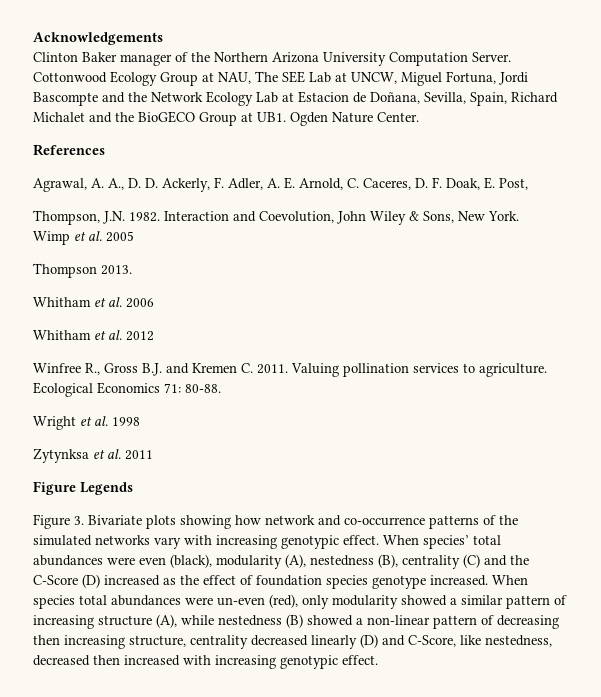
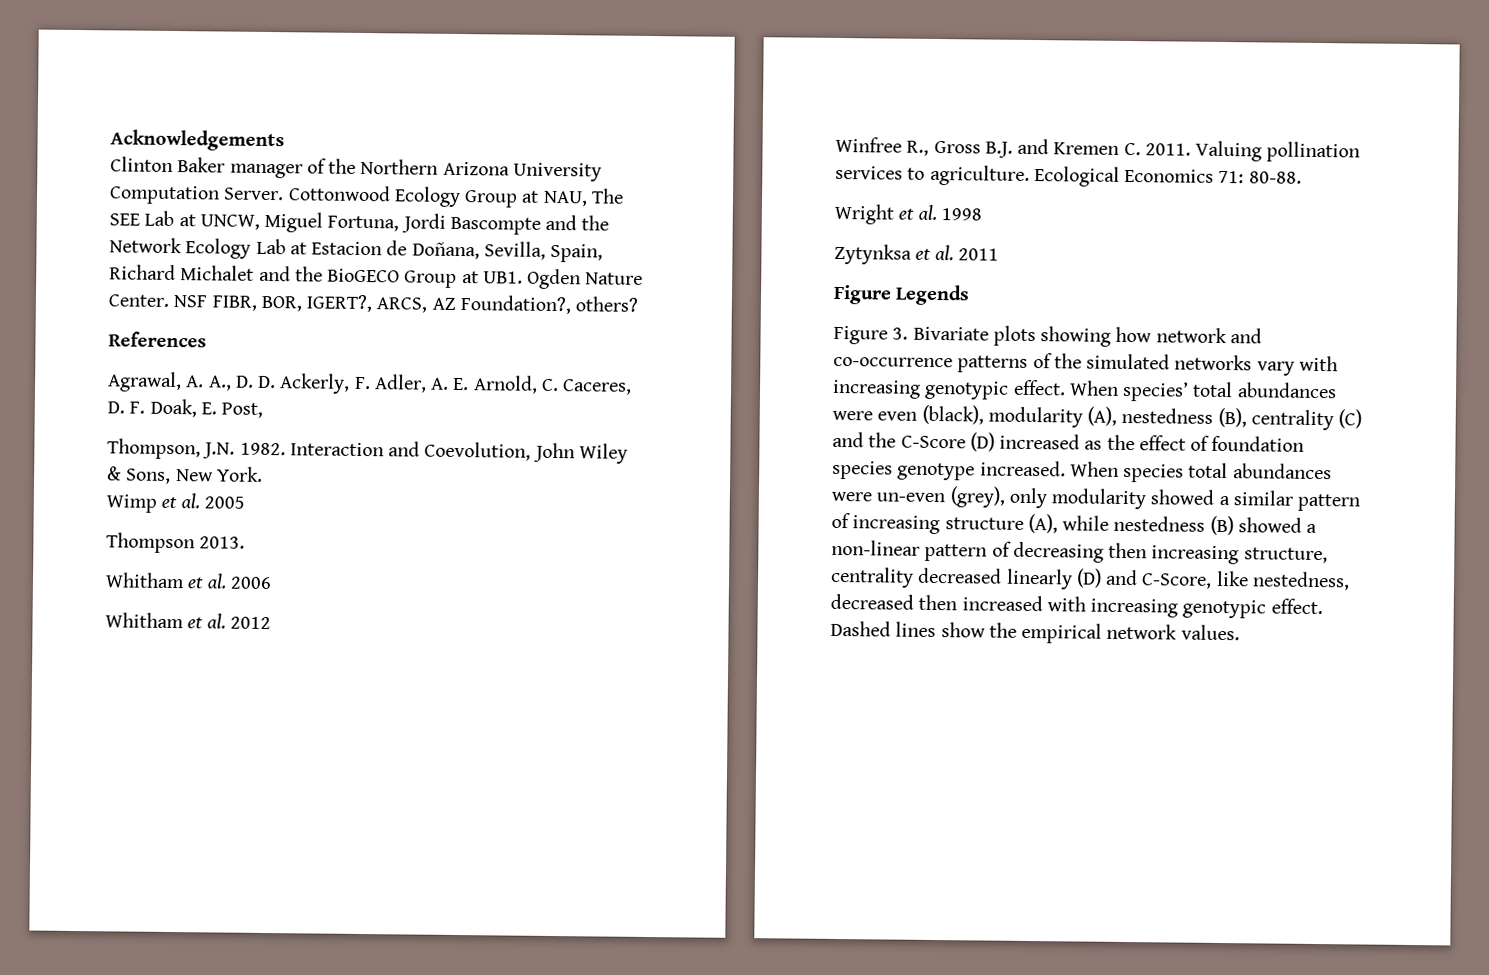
+ NSF FIBR, BOR, IGERT?, ARCS, AZ Foundation?, others?
- When species total abundances were un-even (red), only modularity showed a similar pattern of increasing structure (A), while nestedness (B) showed a non-linear pattern of decreasing then increasing structure, centrality decreased linearly (D) and C-Score, like nestedness, decreased then increased with increasing genotypic effect.
+ When species total abundances were un-even (grey), only modularity showed a similar pattern of increasing structure (A), while nestedness (B) showed a non-linear pattern of decreasing then increasing structure, centrality decreased linearly (D) and C-Score, like nestedness, decreased then increased with increasing genotypic effect.
+ Dashed lines show the empirical network values.

